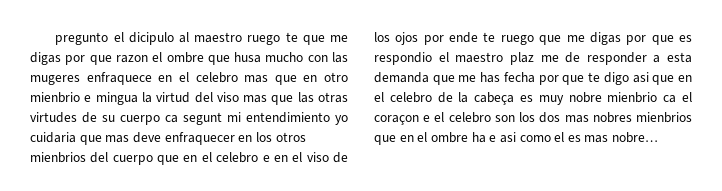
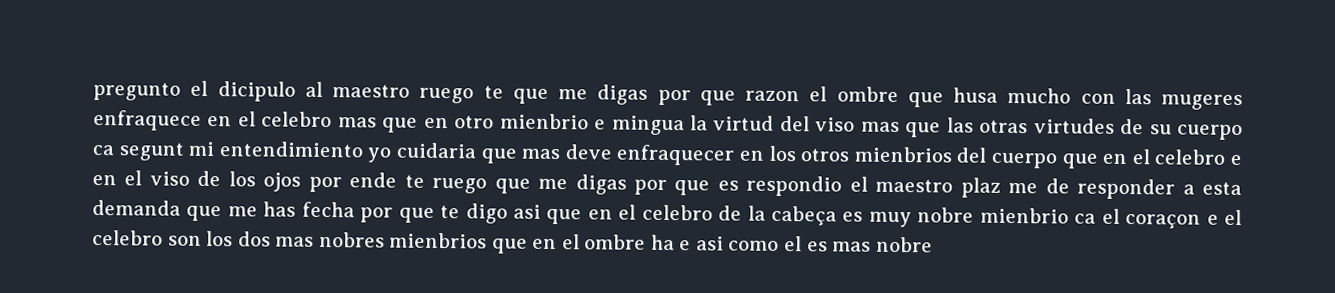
- pregunto el dicipulo al maestro ruego te que me digas por que razon el ombre que husa mucho con las mugeres enfraquece en el celebro mas que en otro mienbrio e mingua la virtud del viso mas que las otras virtudes de su cuerpo ca segunt mi entendimiento yo cuidaria que mas deve enfraquecer en los otros mienbrios del cuerpo que en el celebro e en el viso de los ojos por ende te ruego que me digas por que es respondio el maestro plaz me de responder a esta demanda que me has fecha por que te digo asi que en el celebro de la cabeça es muy nobre mienbrio ca el coraçon e el celebro son los dos mas nobres mienbrios que en el ombre ha e asi como el es mas nobre…
+ pregunto el dicipulo al maestro ruego te que me digas por que razon el ombre que husa mucho con las mugeres enfraquece en el celebro mas que en otro mienbrio e mingua la virtud del viso mas que las otras virtudes de su cuerpo ca segunt mi entendimiento yo cuidaria que mas deve enfraquecer en los otros mienbrios del cuerpo que en el celebro e en el viso de los ojos por ende te ruego que me digas por que es respondio el maestro plaz me de responder a esta demanda que me has fecha por que te digo asi que en el celebro de la cabeça es muy nobre mienbrio ca el coraçon e el celebro son los dos mas nobres mienbrios que en el ombre ha e asi como el es mas nobre

